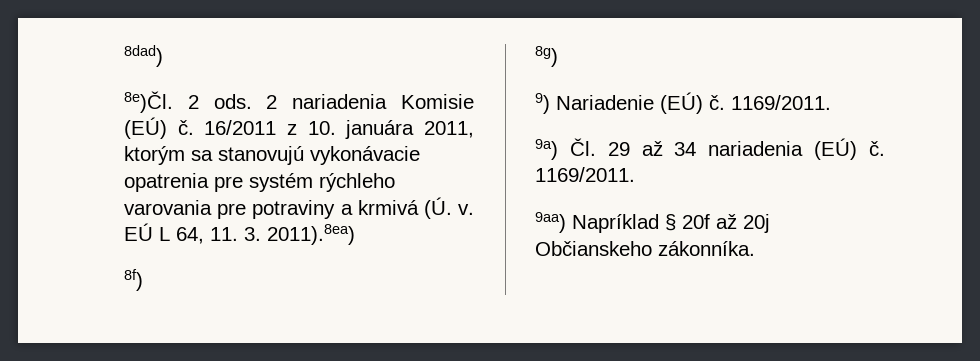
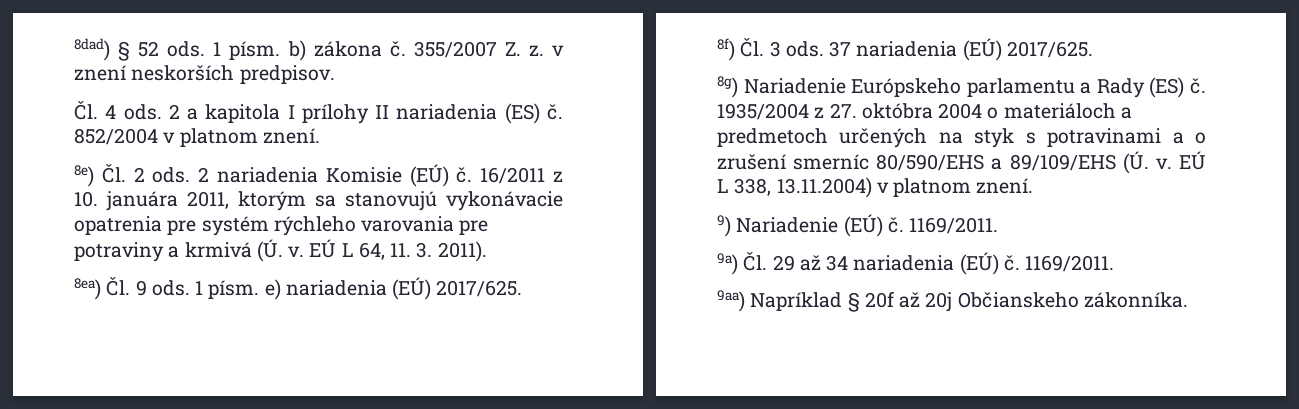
- 8dad)
- 8e)Čl. 2 ods.
+ 8dad) § 52 ods. 1 písm. b) zákona č. 355/2007 Z. z. v znení neskorších predpisov.
+ Čl. 4 ods. 2 a kapitola I prílohy II nariadenia (ES) č. 852/2004 v platnom znení.
+ 8e) Čl. 2 ods.
- EÚ L 64, 11. 3. 2011).8ea)
- 8f)
- 8g)
+ EÚ L 64, 11. 3. 2011).
+ 8ea) Čl. 9 ods. 1 písm. e) nariadenia (EÚ) 2017/625.
+ 8f) Čl. 3 ods. 37 nariadenia (EÚ) 2017/625.
+ 8g) Nariadenie Európskeho parlamentu a Rady (ES) č. 1935/2004 z 27. októbra 2004 o materiáloch a predmetoch určených na styk s potravinami a o zrušení smerníc 80/590/EHS a 89/109/EHS (Ú. v. EÚ L 338, 13.11.2004) v platnom znení.

